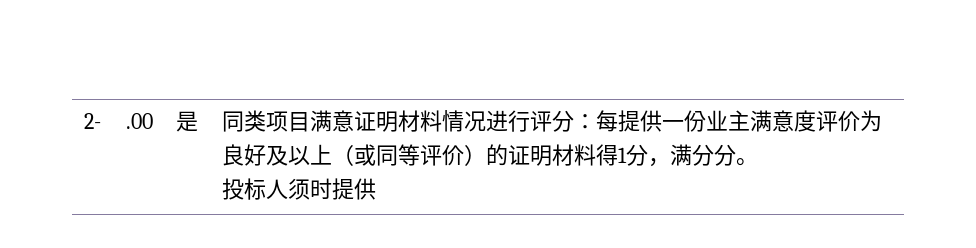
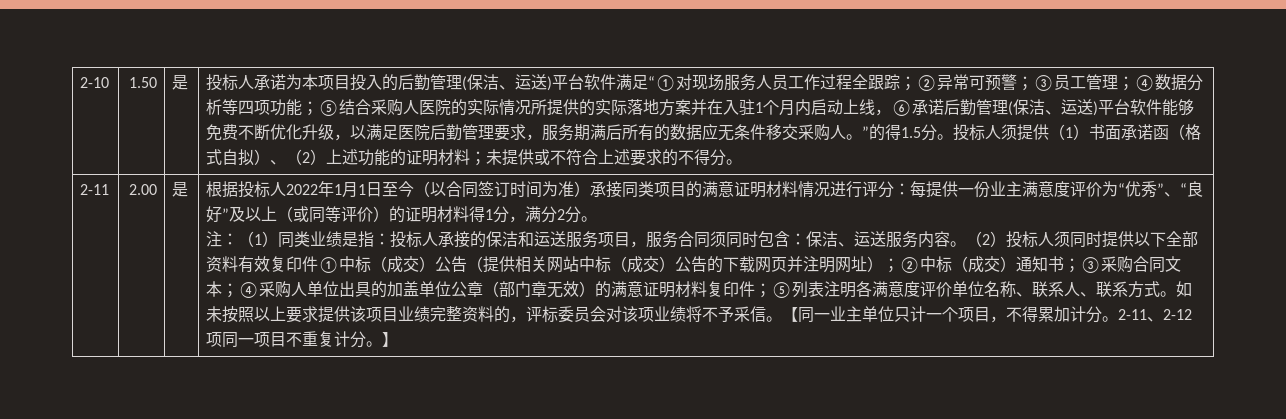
- 2- | .00 | 是 | 同类项目满意证明材料情况进行评分：每提供一份业主满意度评价为良好及以上（或同等评价）的证明材料得1分，满分分。
- 投标人须时提供
+ 2-10 | 1.50 | 是 | 投标人承诺为本项目投入的后勤管理(保洁、运送)平台软件满足“①对现场服务人员工作过程全跟踪；②异常可预警；③员工管理；④数据分析等四项功能；⑤结合采购人医院的实际情况所提供的实际落地方案并在入驻1个月内启动上线，⑥承诺后勤管理(保洁、运送)平台软件能够免费不断优化升级，以满足医院后勤管理要求，服务期满后所有的数据应无条件移交采购人。”的得1.5分。投标人须提供（1）书面承诺函（格式自拟）、（2）上述功能的证明材料；未提供或不符合上述要求的不得分。
+ 2-11 | 2.00 | 是 | 根据投标人2022年1月1日至今（以合同签订时间为准）承接同类项目的满意证明材料情况进行评分：每提供一份业主满意度评价为“优秀”、“良好”及以上（或同等评价）的证明材料得1分，满分2分。
+ 注：（1）同类业绩是指：投标人承接的保洁和运送服务项目，服务合同须同时包含：保洁、运送服务内容。（2）投标人须同时提供以下全部资料有效复印件①中标（成交）公告（提供相关网站中标（成交）公告的下载网页并注明网址）；②中标（成交）通知书；③采购合同文本；④采购人单位出具的加盖单位公章（部门章无效）的满意证明材料复印件；⑤列表注明各满意度评价单位名称、联系人、联系方式。如未按照以上要求提供该项目业绩完整资料的，评标委员会对该项业绩将不予采信。【同一业主单位只计一个项目，不得累加计分。2-11、2-12项同一项目不重复计分。】

